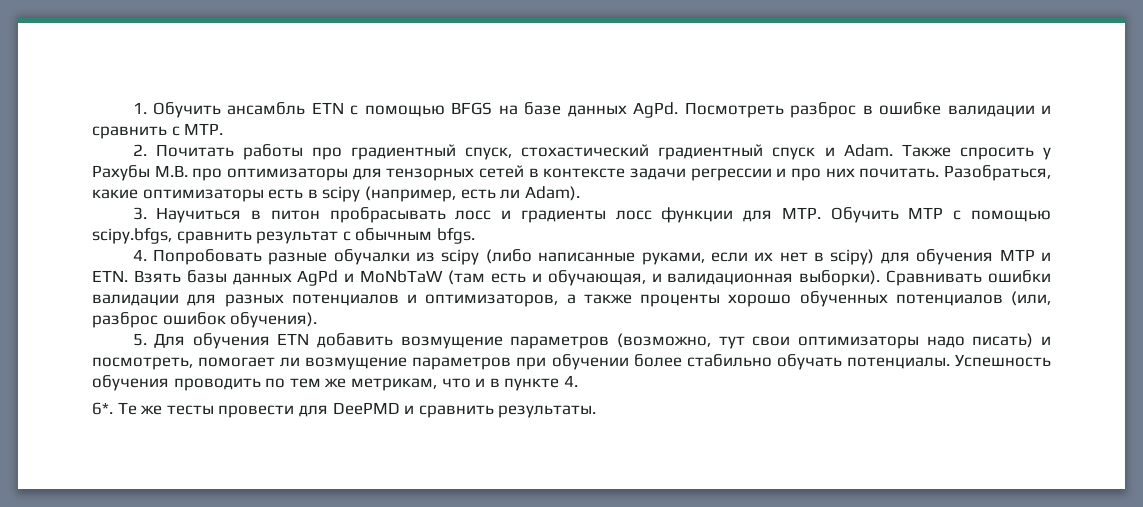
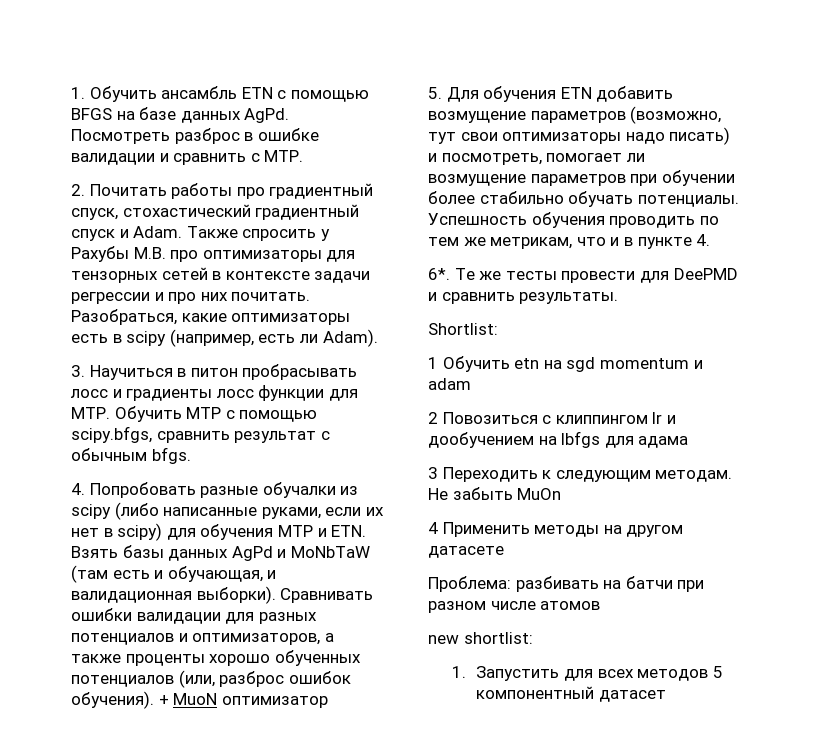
+ + MuoN оптимизатор
+ Shortlist:
+ 1 Обучить etn на sgd momentum и adam
+ 2 Повозиться с клиппингом lr и дообучением на lbfgs для адама
+ 3 Переходить к следующим методам. Не забыть MuOn
+ 4 Применить методы на другом датасете
+ Проблема: разбивать на батчи при разном числе атомов
+ new shortlist:
+ 1. Запустить для всех методов 5 компонентный датасет

